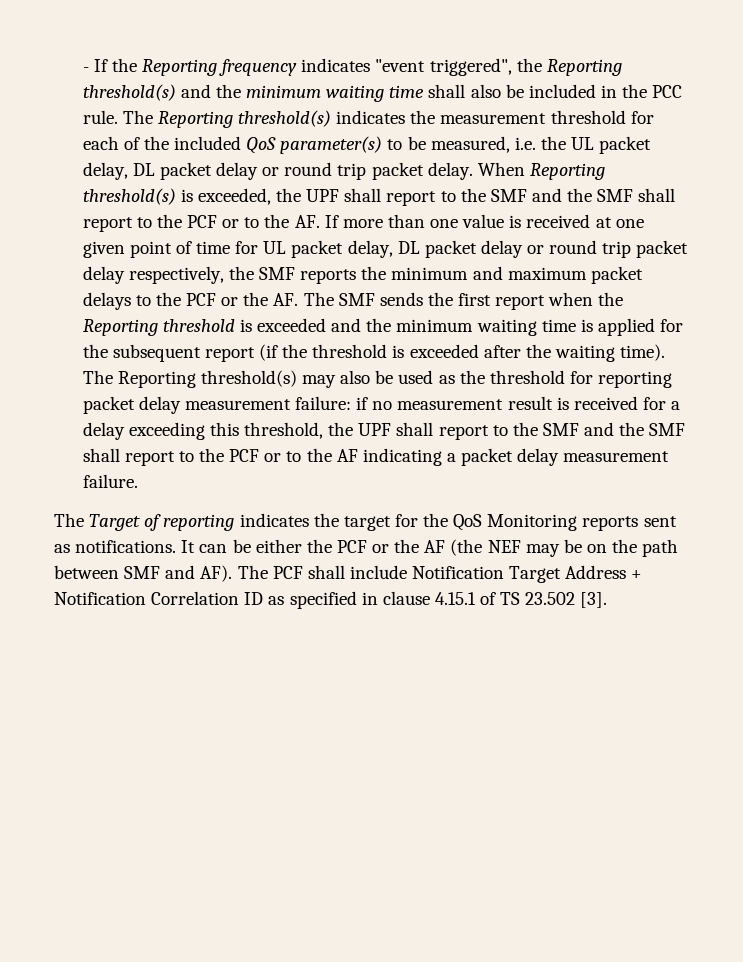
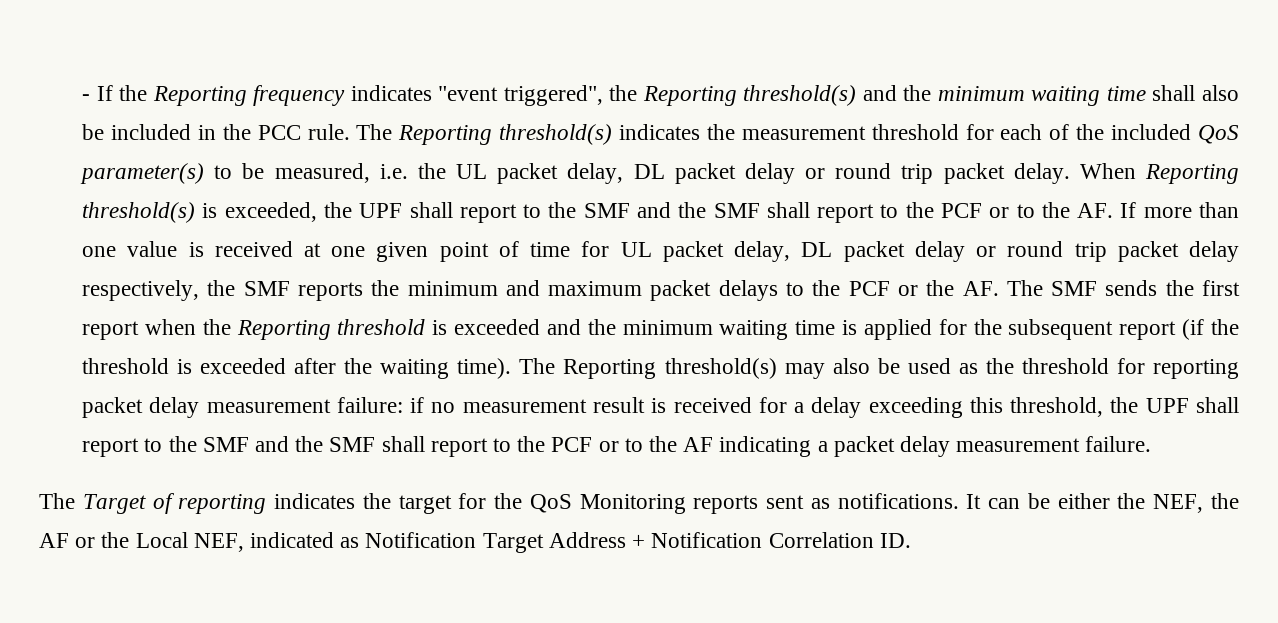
- It can be either the PCF or the AF (the NEF may be on the path between SMF and AF). The PCF shall include Notification Target Address + Notification Correlation ID as specified in clause 4.15.1 of TS 23.502 [3].
+ It can be either the NEF, the AF or the Local NEF, indicated as Notification Target Address + Notification Correlation ID.

